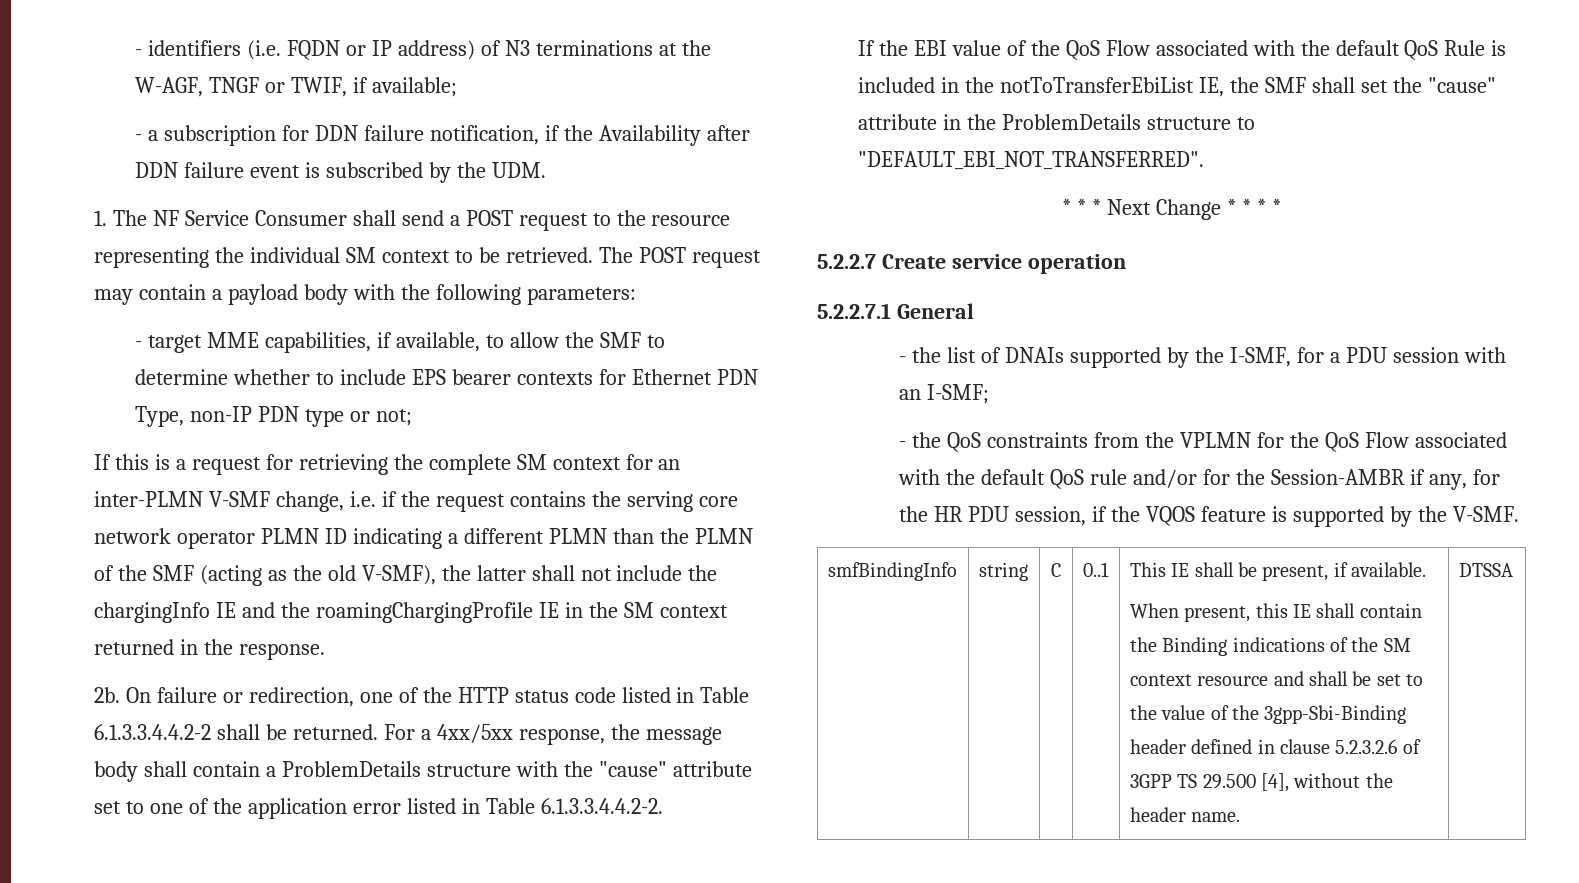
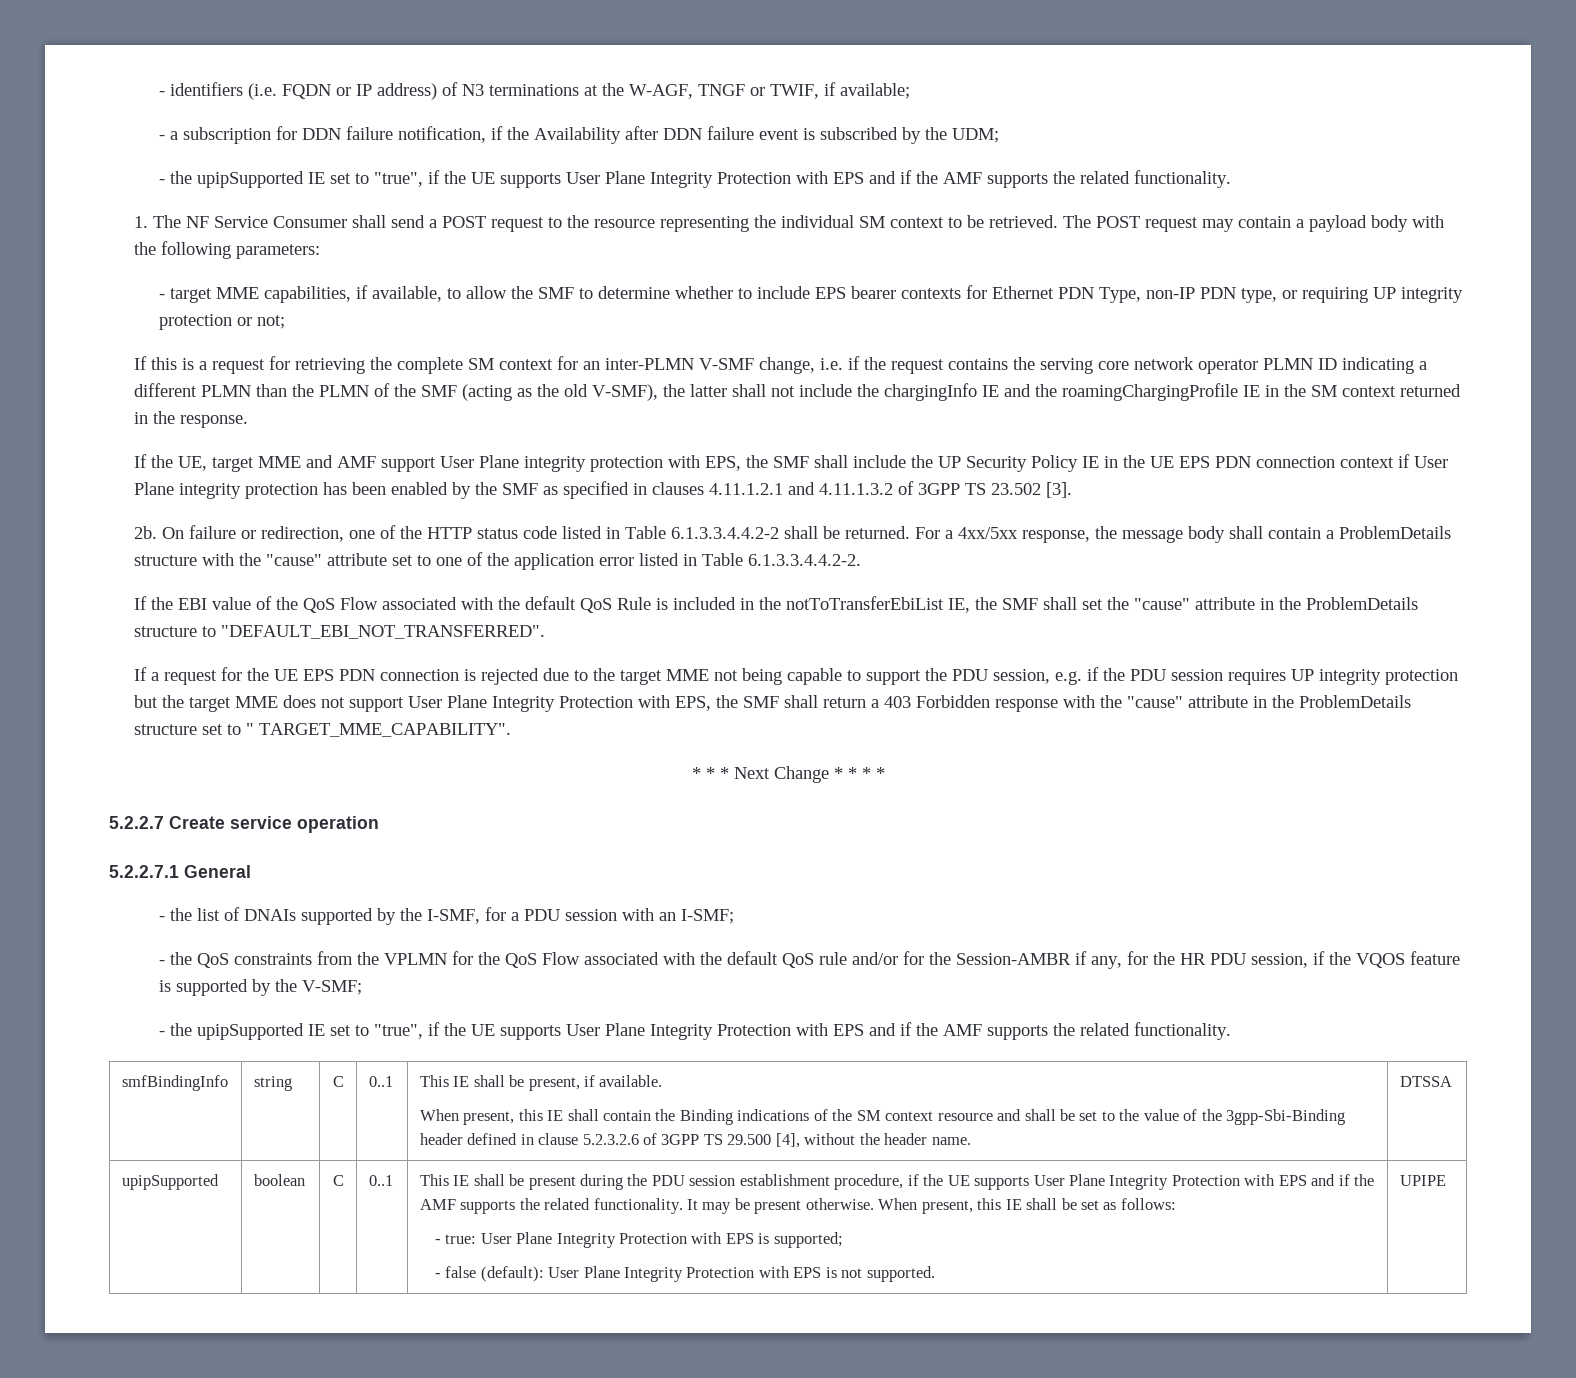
- - a subscription for DDN failure notification, if the Availability after DDN failure event is subscribed by the UDM.
+ - a subscription for DDN failure notification, if the Availability after DDN failure event is subscribed by the UDM;
+ - the upipSupported IE set to "true", if the UE supports User Plane Integrity Protection with EPS and if the AMF supports the related functionality.
- - target MME capabilities, if available, to allow the SMF to determine whether to include EPS bearer contexts for Ethernet PDN Type, non-IP PDN type or not;
+ - target MME capabilities, if available, to allow the SMF to determine whether to include EPS bearer contexts for Ethernet PDN Type, non-IP PDN type, or requiring UP integrity protection or not;
+ If the UE, target MME and AMF support User Plane integrity protection with EPS, the SMF shall include the UP Security Policy IE in the UE EPS PDN connection context if User Plane integrity protection has been enabled by the SMF as specified in clauses 4.11.1.2.1 and 4.11.1.3.2 of 3GPP TS 23.502 [3].
+ If a request for the UE EPS PDN connection is rejected due to the target MME not being capable to support the PDU session, e.g. if the PDU session requires UP integrity protection but the target MME does not support User Plane Integrity Protection with EPS, the SMF shall return a 403 Forbidden response with the "cause" attribute in the ProblemDetails structure set to " TARGET_MME_CAPABILITY".
- - the QoS constraints from the VPLMN for the QoS Flow associated with the default QoS rule and/or for the Session-AMBR if any, for the HR PDU session, if the VQOS feature is supported by the V-SMF.
+ - the QoS constraints from the VPLMN for the QoS Flow associated with the default QoS rule and/or for the Session-AMBR if any, for the HR PDU session, if the VQOS feature is supported by the V-SMF;
+ - the upipSupported IE set to "true", if the UE supports User Plane Integrity Protection with EPS and if the AMF supports the related functionality.
+ upipSupported | boolean | C | 0..1 | This IE shall be present during the PDU session establishment procedure, if the UE supports User Plane Integrity Protection with EPS and if the AMF supports the related functionality. It may be present otherwise. When present, this IE shall be set as follows:
+ - true: User Plane Integrity Protection with EPS is supported;
+ - false (default): User Plane Integrity Protection with EPS is not supported. | UPIPE

